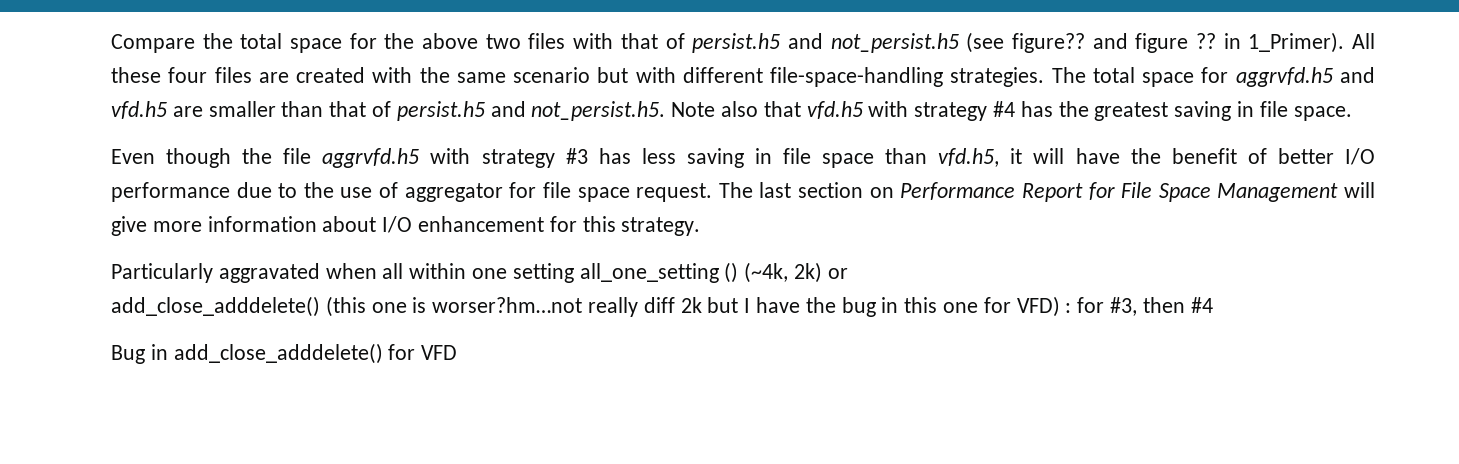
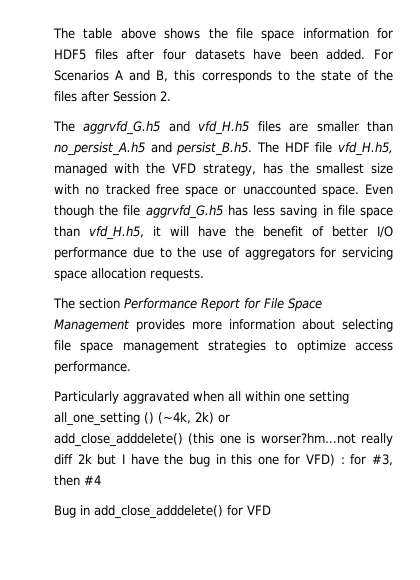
- Compare the total space for the above two files with that of persist.h5 and not_persist.h5 (see figure?? and figure ?? in 1_Primer). All these four files are created with the same scenario but with different file-space-handling strategies. The total space for aggrvfd.h5 and vfd.h5 are smaller than that of persist.h5 and not_persist.h5. Note also that vfd.h5 with strategy #4 has the greatest saving in file space.
- Even though the file aggrvfd.h5 with strategy #3 has less saving in file space than vfd.h5, it will have the benefit of better I/O performance due to the use of aggregator for file space request. The last section on Performance Report for File Space Management will give more information about I/O enhancement for this strategy.
+ The table above shows the file space information for HDF5 files after four datasets have been added. For Scenarios A and B, this corresponds to the state of the files after Session 2.
+ The aggrvfd_G.h5 and vfd_H.h5 files are smaller than no_persist_A.h5 and persist_B.h5. The HDF file vfd_H.h5, managed with the VFD strategy, has the smallest size with no tracked free space or unaccounted space. Even though the file aggrvfd_G.h5 has less saving in file space than vfd_H.h5, it will have the benefit of better I/O performance due to the use of aggregators for servicing space allocation requests.
+ The section Performance Report for File Space Management provides more information about selecting file space management strategies to optimize access performance.

